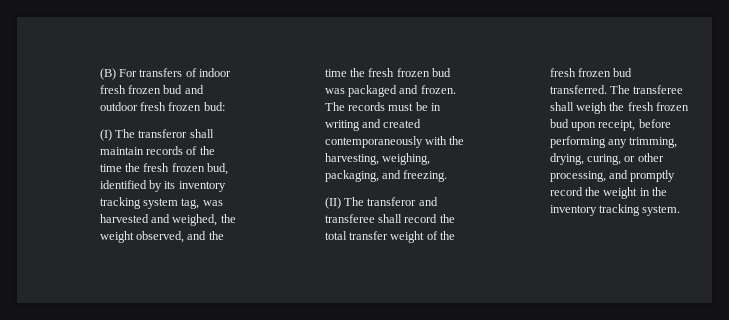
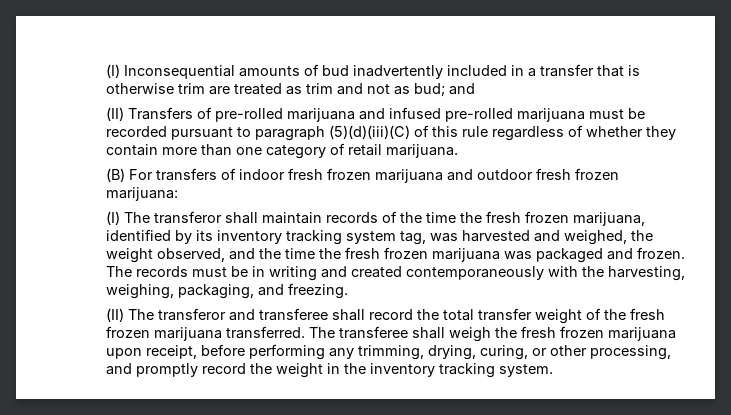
+ (I) Inconsequential amounts of bud inadvertently included in a transfer that is otherwise trim are treated as trim and not as bud; and
+ (II) Transfers of pre-rolled marijuana and infused pre-rolled marijuana must be recorded pursuant to paragraph (5)(d)(iii)(C) of this rule regardless of whether they contain more than one category of retail marijuana.
- (B) For transfers of indoor fresh frozen bud and outdoor fresh frozen bud:
+ (B) For transfers of indoor fresh frozen marijuana and outdoor fresh frozen marijuana:
- (I) The transferor shall maintain records of the time the fresh frozen bud, identified by its inventory tracking system tag, was harvested and weighed, the weight observed, and the time the fresh frozen bud was packaged and frozen.
+ (I) The transferor shall maintain records of the time the fresh frozen marijuana, identified by its inventory tracking system tag, was harvested and weighed, the weight observed, and the time the fresh frozen marijuana was packaged and frozen.
- (II) The transferor and transferee shall record the total transfer weight of the fresh frozen bud transferred.
+ (II) The transferor and transferee shall record the total transfer weight of the fresh frozen marijuana transferred.
- The transferee shall weigh the fresh frozen bud upon receipt, before performing any trimming, drying, curing, or other processing, and promptly record the weight in the inventory tracking system.
+ The transferee shall weigh the fresh frozen marijuana upon receipt, before performing any trimming, drying, curing, or other processing, and promptly record the weight in the inventory tracking system.

